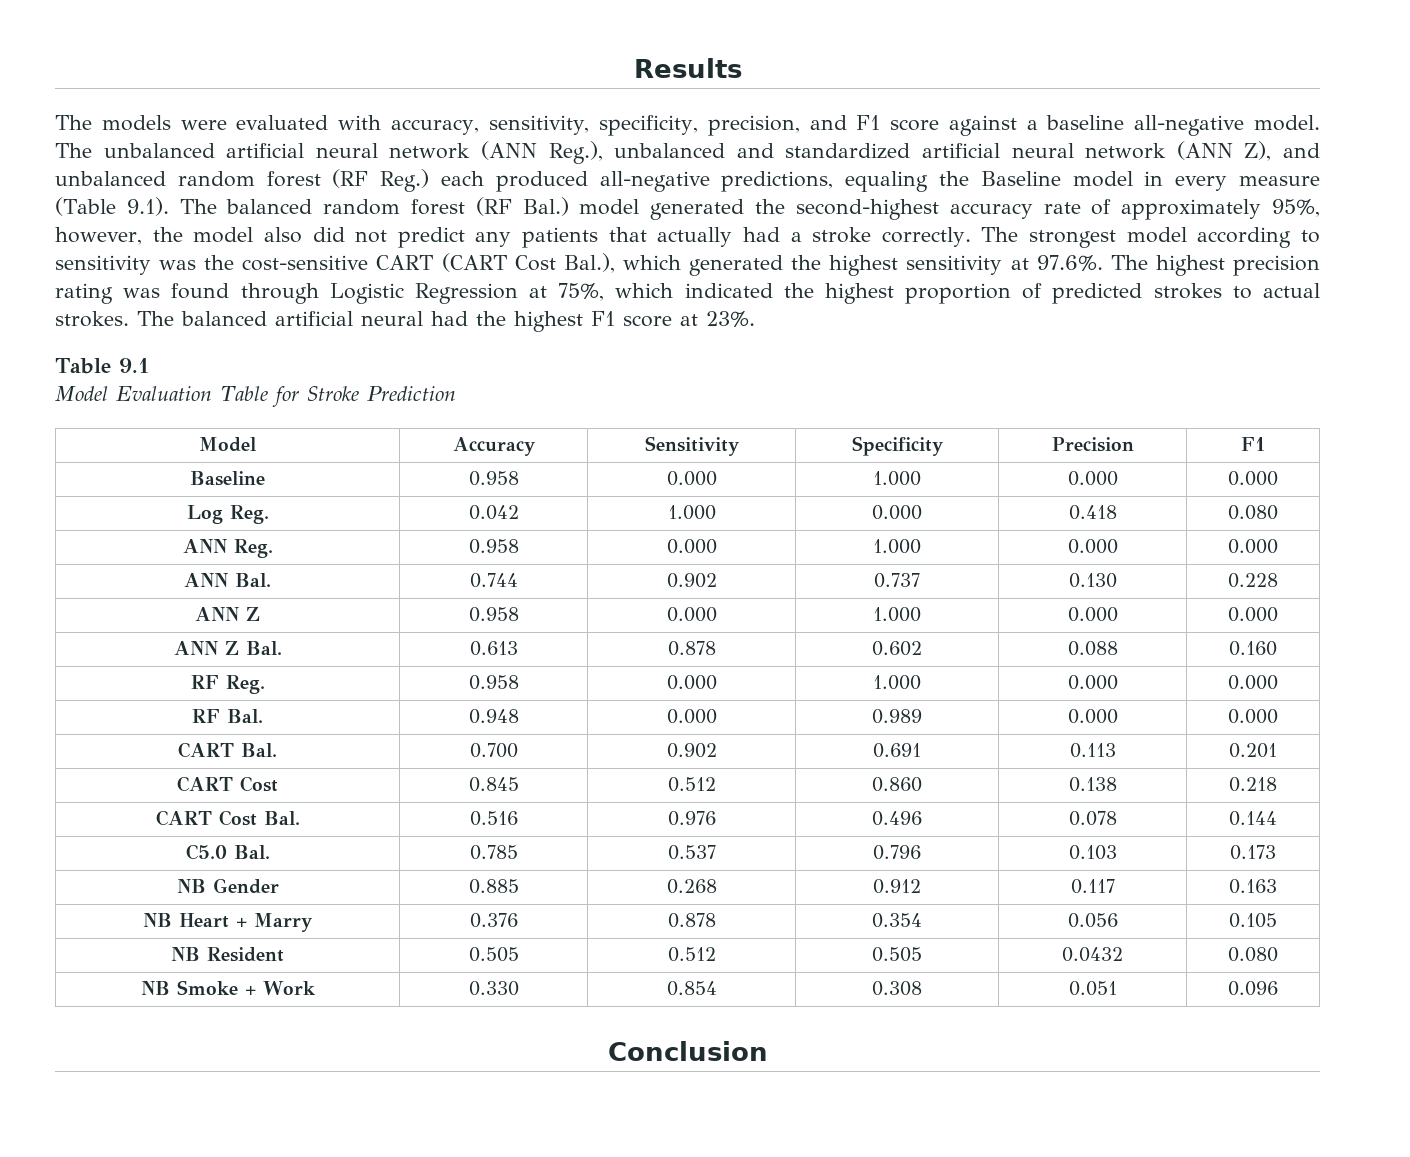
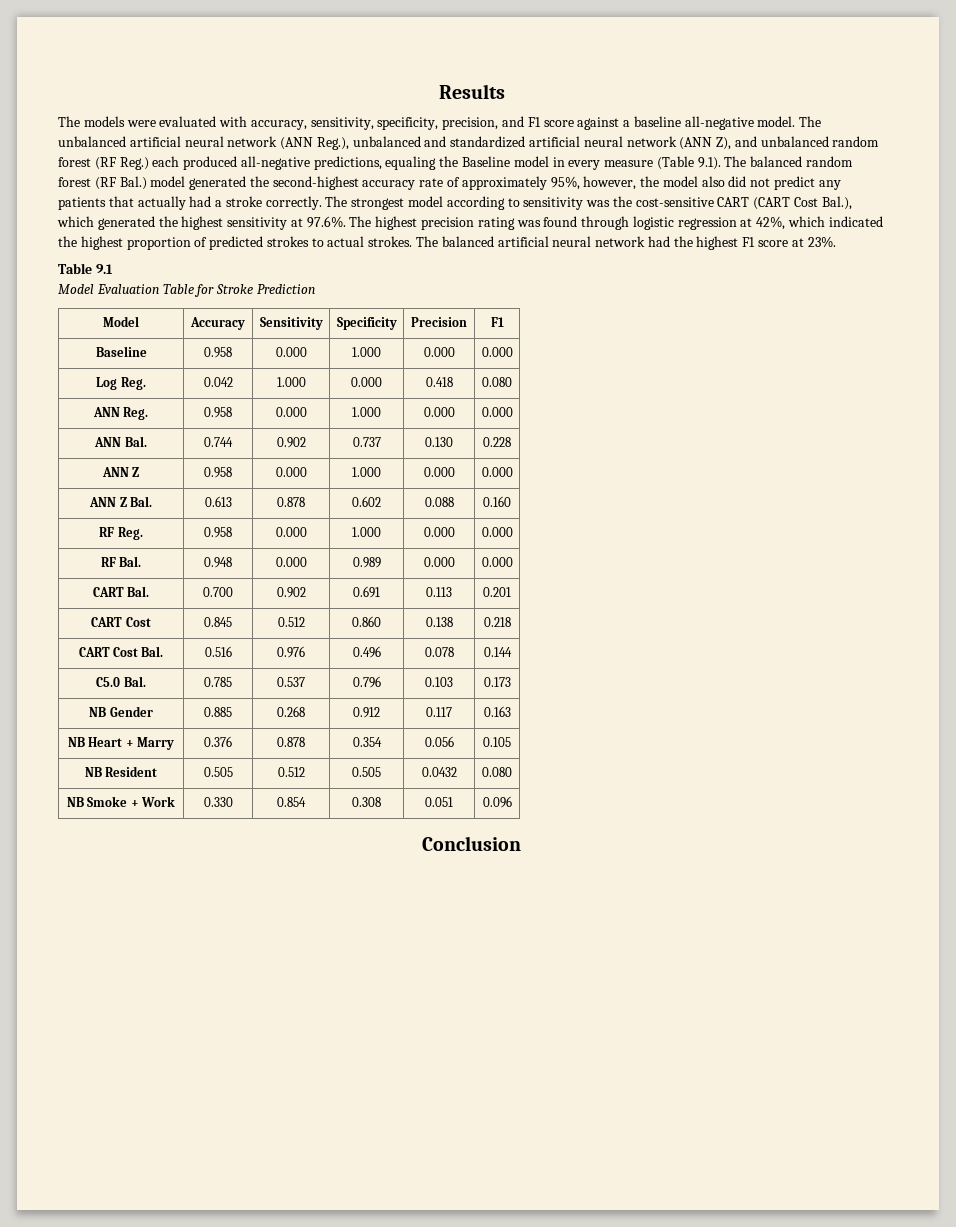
- The strongest model according to sensitivity was the cost-sensitive CART (CART Cost Bal.), which generated the highest sensitivity at 97.6%. The highest precision rating was found through Logistic Regression at 75%, which indicated the highest proportion of predicted strokes to actual strokes.
+ The strongest model according to sensitivity was the cost-sensitive CART (CART Cost Bal.), which generated the highest sensitivity at 97.6%. The highest precision rating was found through logistic regression at 42%, which indicated the highest proportion of predicted strokes to actual strokes.
- The balanced artificial neural had the highest F1 score at 23%.
+ The balanced artificial neural network had the highest F1 score at 23%.

